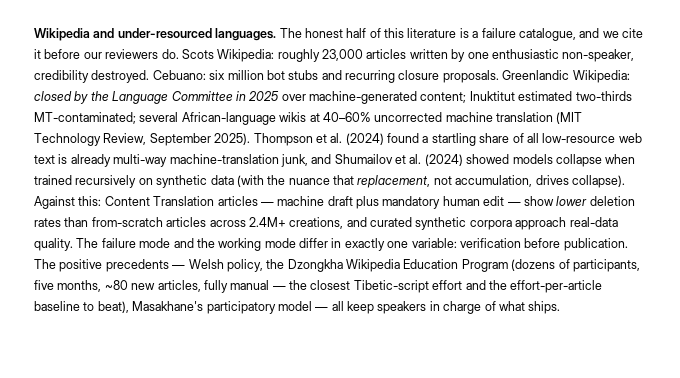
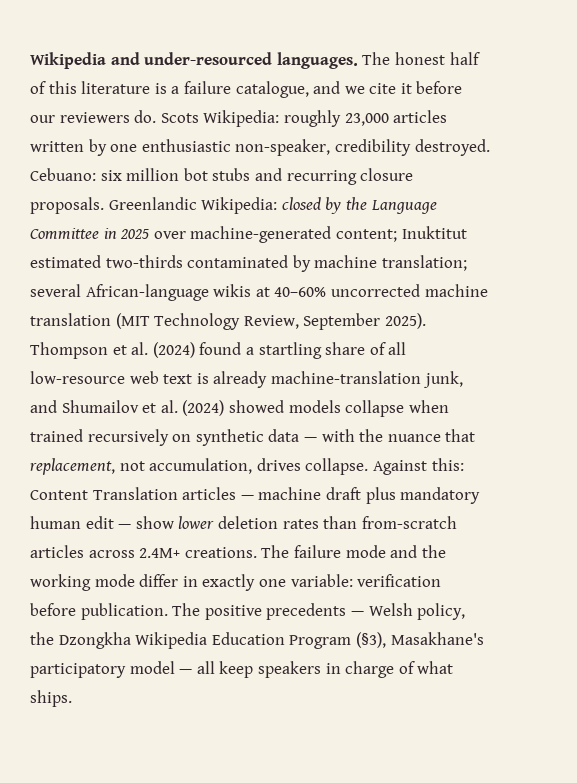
- Greenlandic Wikipedia: closed by the Language Committee in 2025 over machine-generated content; Inuktitut estimated two-thirds MT-contaminated; several African-language wikis at 40–60% uncorrected machine translation (MIT Technology Review, September 2025).
+ Greenlandic Wikipedia: closed by the Language Committee in 2025 over machine-generated content; Inuktitut estimated two-thirds contaminated by machine translation; several African-language wikis at 40–60% uncorrected machine translation (MIT Technology Review, September 2025).
- Thompson et al. (2024) found a startling share of all low-resource web text is already multi-way machine-translation junk, and Shumailov et al. (2024) showed models collapse when trained recursively on synthetic data (with the nuance that replacement, not accumulation, drives collapse).
+ Thompson et al. (2024) found a startling share of all low-resource web text is already machine-translation junk, and Shumailov et al. (2024) showed models collapse when trained recursively on synthetic data — with the nuance that replacement, not accumulation, drives collapse.
- Against this: Content Translation articles — machine draft plus mandatory human edit — show lower deletion rates than from-scratch articles across 2.4M+ creations, and curated synthetic corpora approach real-data quality.
+ Against this: Content Translation articles — machine draft plus mandatory human edit — show lower deletion rates than from-scratch articles across 2.4M+ creations.
- The positive precedents — Welsh policy, the Dzongkha Wikipedia Education Program (dozens of participants, five months, ~80 new articles, fully manual — the closest Tibetic-script effort and the effort-per-article baseline to beat), Masakhane's participatory model — all keep speakers in charge of what ships.
+ The positive precedents — Welsh policy, the Dzongkha Wikipedia Education Program (§3), Masakhane's participatory model — all keep speakers in charge of what ships.

